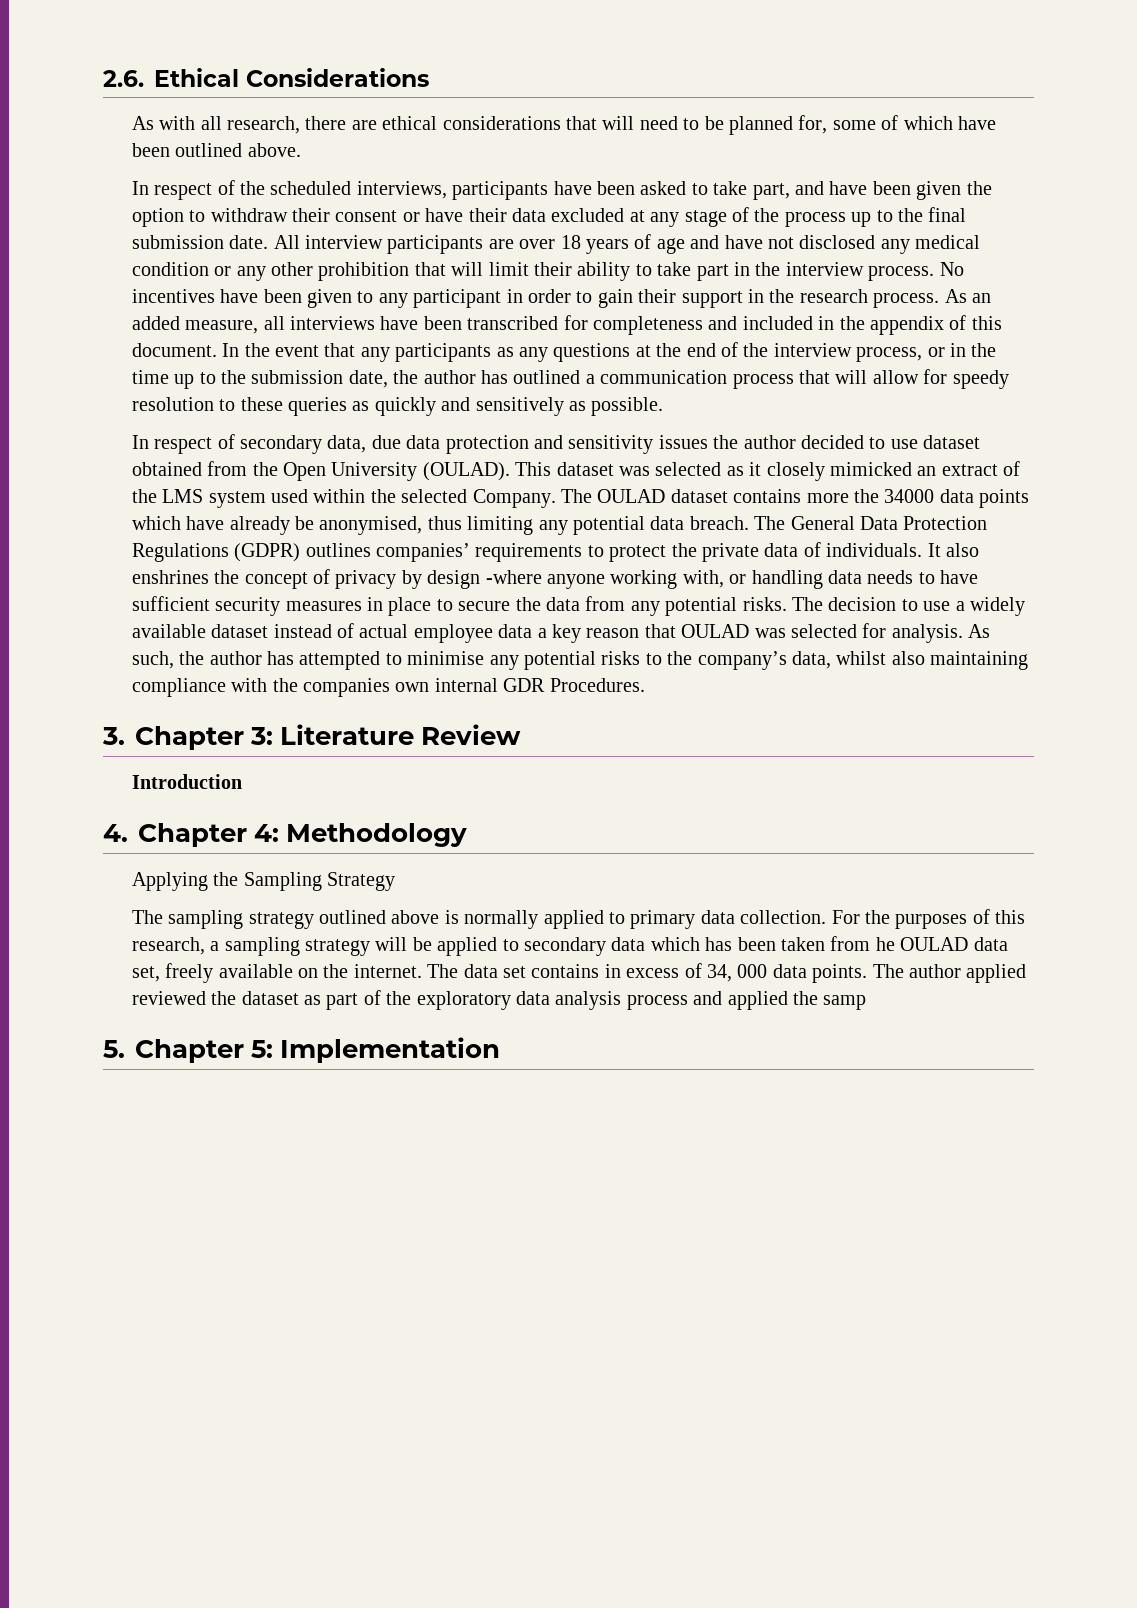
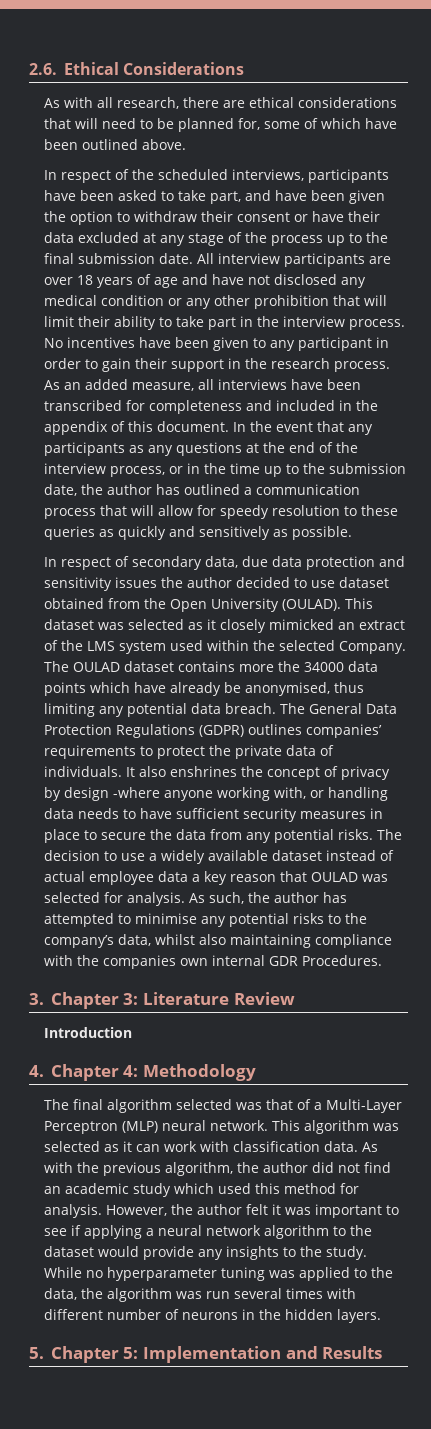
- Applying the Sampling Strategy
- The sampling strategy outlined above is normally applied to primary data collection. For the purposes of this research, a sampling strategy will be applied to secondary data which has been taken from he OULAD data set, freely available on the internet. The data set contains in excess of 34, 000 data points. The author applied reviewed the dataset as part of the exploratory data analysis process and applied the samp
+ The final algorithm selected was that of a Multi-Layer Perceptron (MLP) neural network. This algorithm was selected as it can work with classification data. As with the previous algorithm, the author did not find an academic study which used this method for analysis. However, the author felt it was important to see if applying a neural network algorithm to the dataset would provide any insights to the study. While no hyperparameter tuning was applied to the data, the algorithm was run several times with different number of neurons in the hidden layers.
- 5. Chapter 5: Implementation
+ 5. Chapter 5: Implementation and Results

